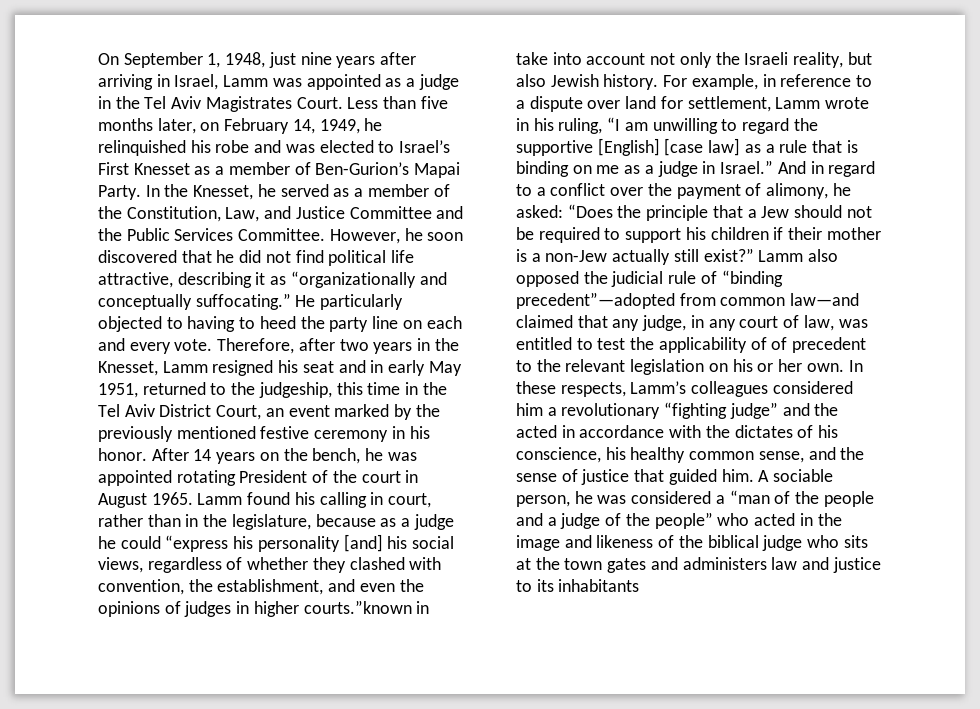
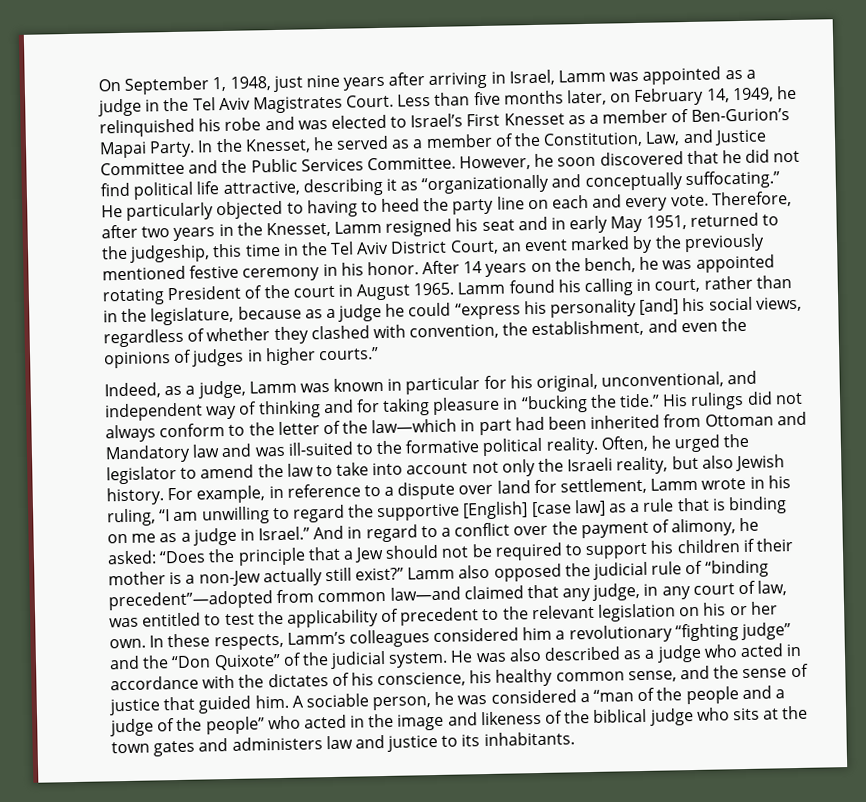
- Lamm found his calling in court, rather than in the legislature, because as a judge he could “express his personality [and] his social views, regardless of whether they clashed with convention, the establishment, and even the opinions of judges in higher courts.”known in take into account not only the Israeli reality, but also Jewish history.
+ Lamm found his calling in court, rather than in the legislature, because as a judge he could “express his personality [and] his social views, regardless of whether they clashed with convention, the establishment, and even the opinions of judges in higher courts.”
+ Indeed, as a judge, Lamm was known in particular for his original, unconventional, and independent way of thinking and for taking pleasure in “bucking the tide.” His rulings did not always conform to the letter of the law—which in part had been inherited from Ottoman and Mandatory law and was ill-suited to the formative political reality. Often, he urged the legislator to amend the law to take into account not only the Israeli reality, but also Jewish history.
- Lamm also opposed the judicial rule of “binding precedent”—adopted from common law—and claimed that any judge, in any court of law, was entitled to test the applicability of of precedent to the relevant legislation on his or her own.
+ Lamm also opposed the judicial rule of “binding precedent”—adopted from common law—and claimed that any judge, in any court of law, was entitled to test the applicability of precedent to the relevant legislation on his or her own.
- In these respects, Lamm’s colleagues considered him a revolutionary “fighting judge” and the acted in accordance with the dictates of his conscience, his healthy common sense, and the sense of justice that guided him.
+ In these respects, Lamm’s colleagues considered him a revolutionary “fighting judge” and the “Don Quixote” of the judicial system. He was also described as a judge who acted in accordance with the dictates of his conscience, his healthy common sense, and the sense of justice that guided him.
- A sociable person, he was considered a “man of the people and a judge of the people” who acted in the image and likeness of the biblical judge who sits at the town gates and administers law and justice to its inhabitants
+ A sociable person, he was considered a “man of the people and a judge of the people” who acted in the image and likeness of the biblical judge who sits at the town gates and administers law and justice to its inhabitants.

